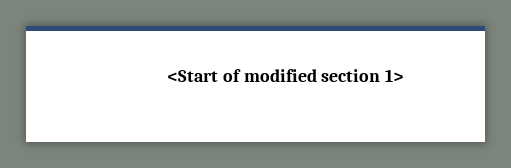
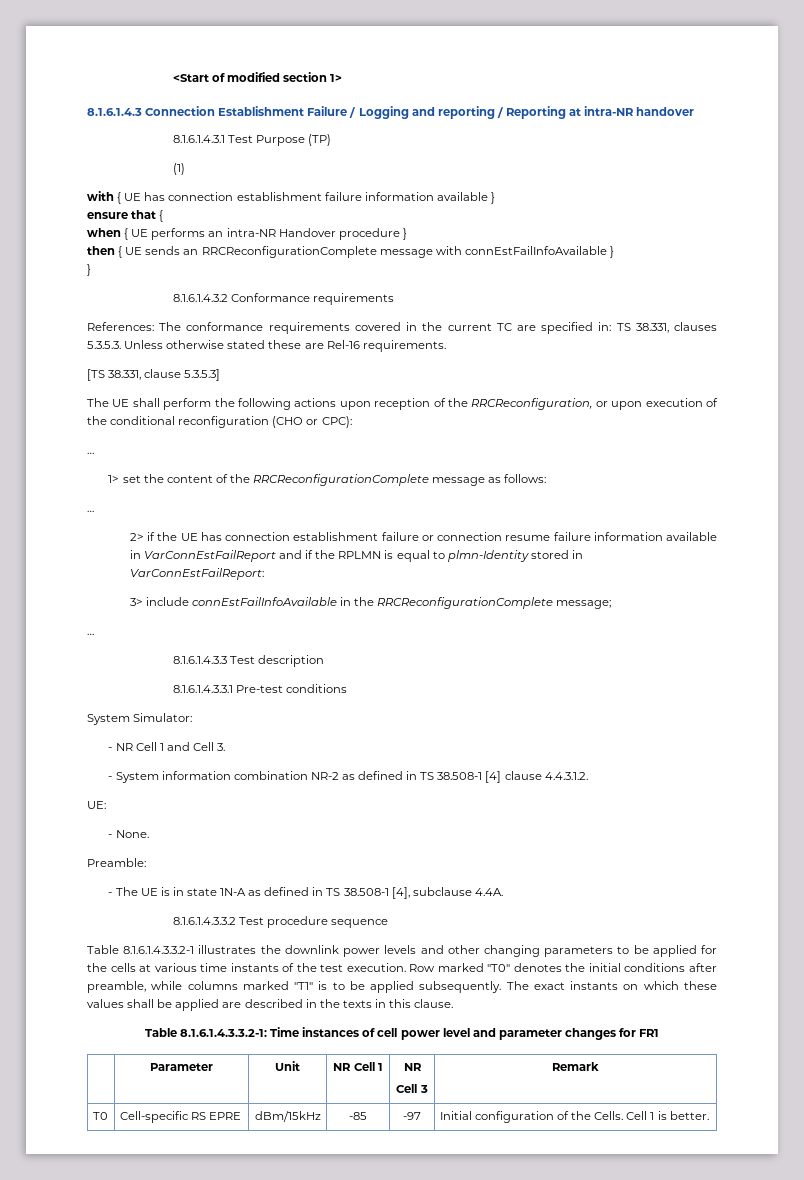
+ 8.1.6.1.4.3 Connection Establishment Failure / Logging and reporting / Reporting at intra-NR handover
+ 8.1.6.1.4.3.1 Test Purpose (TP)
+ (1)
+ with { UE has connection establishment failure information available }
+ ensure that {
+ when { UE performs an intra-NR Handover procedure }
+ then { UE sends an RRCReconfigurationComplete message with connEstFailInfoAvailable }
+ }
+ 8.1.6.1.4.3.2 Conformance requirements
+ References: The conformance requirements covered in the current TC are specified in: TS 38.331, clauses 5.3.5.3. Unless otherwise stated these are Rel-16 requirements.
+ [TS 38.331, clause 5.3.5.3]
+ The UE shall perform the following actions upon reception of the RRCReconfiguration, or upon execution of the conditional reconfiguration (CHO or CPC):
+ …
+ 1> set the content of the RRCReconfigurationComplete message as follows:
+ …
+ 2> if the UE has connection establishment failure or connection resume failure information available in VarConnEstFailReport and if the RPLMN is equal to plmn-Identity stored in VarConnEstFailReport:
+ 3> include connEstFailInfoAvailable in the RRCReconfigurationComplete message;
+ …
+ 8.1.6.1.4.3.3 Test description
+ 8.1.6.1.4.3.3.1 Pre-test conditions
+ System Simulator:
+ - NR Cell 1 and Cell 3.
+ - System information combination NR-2 as defined in TS 38.508-1 [4] clause 4.4.3.1.2.
+ UE:
+ - None.
+ Preamble:
+ - The UE is in state 1N-A as defined in TS 38.508-1 [4], subclause 4.4A.
+ 8.1.6.1.4.3.3.2 Test procedure sequence
+ Table 8.1.6.1.4.3.3.2-1 illustrates the downlink power levels and other changing parameters to be applied for the cells at various time instants of the test execution. Row marked "T0" denotes the initial conditions after preamble, while columns marked "T1" is to be applied subsequently. The exact instants on which these values shall be applied are described in the texts in this clause.
+ Table 8.1.6.1.4.3.3.2-1: Time instances of cell power level and parameter changes for FR1
+ | Parameter | Unit | NR Cell 1 | NR
+ Cell 3 | Remark
+ T0 | Cell-specific RS EPRE | dBm/15kHz | -85 | -97 | Initial configuration of the Cells. Cell 1 is better.

